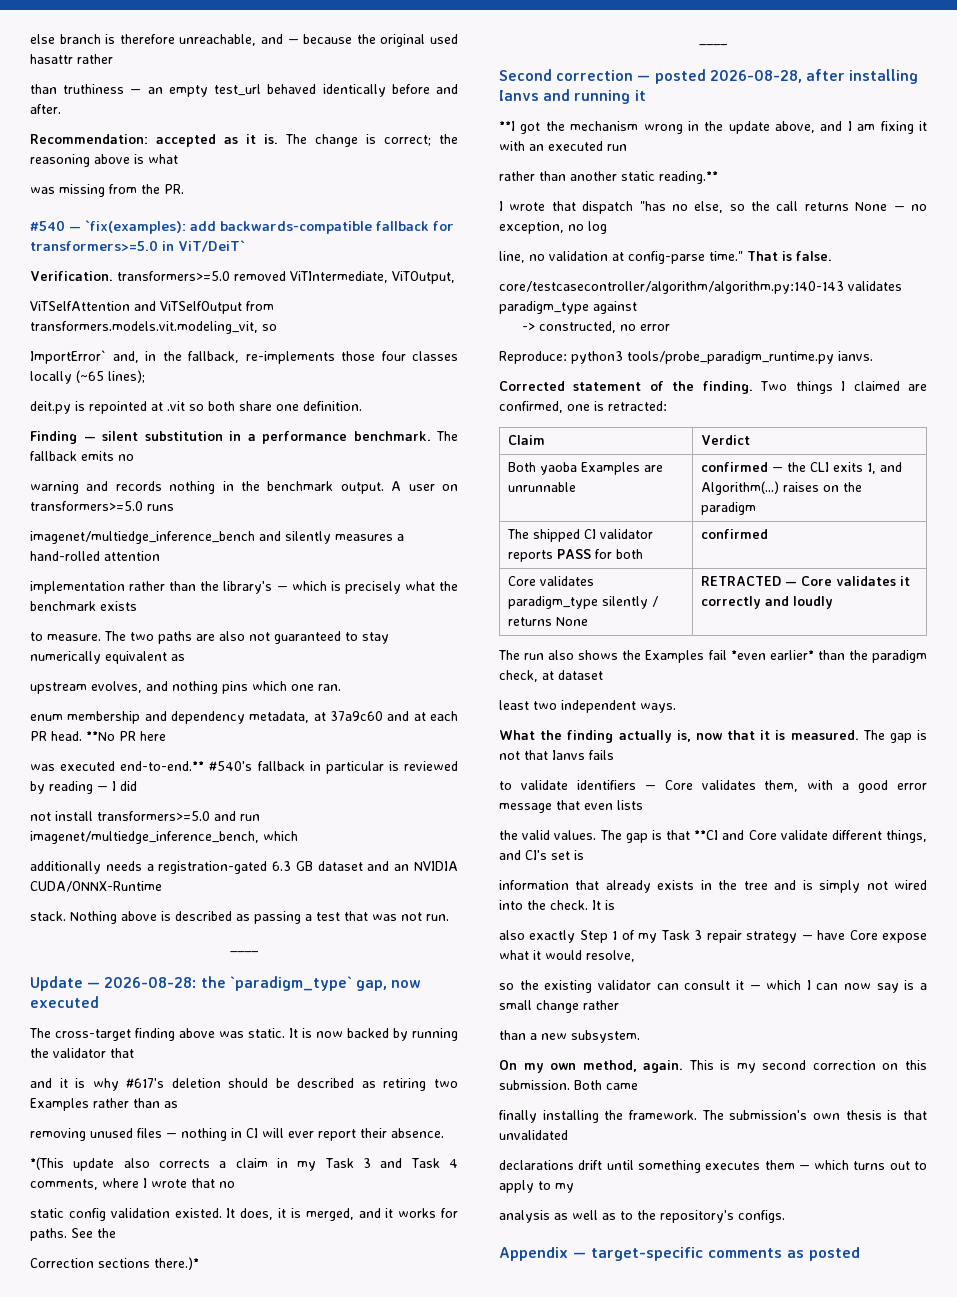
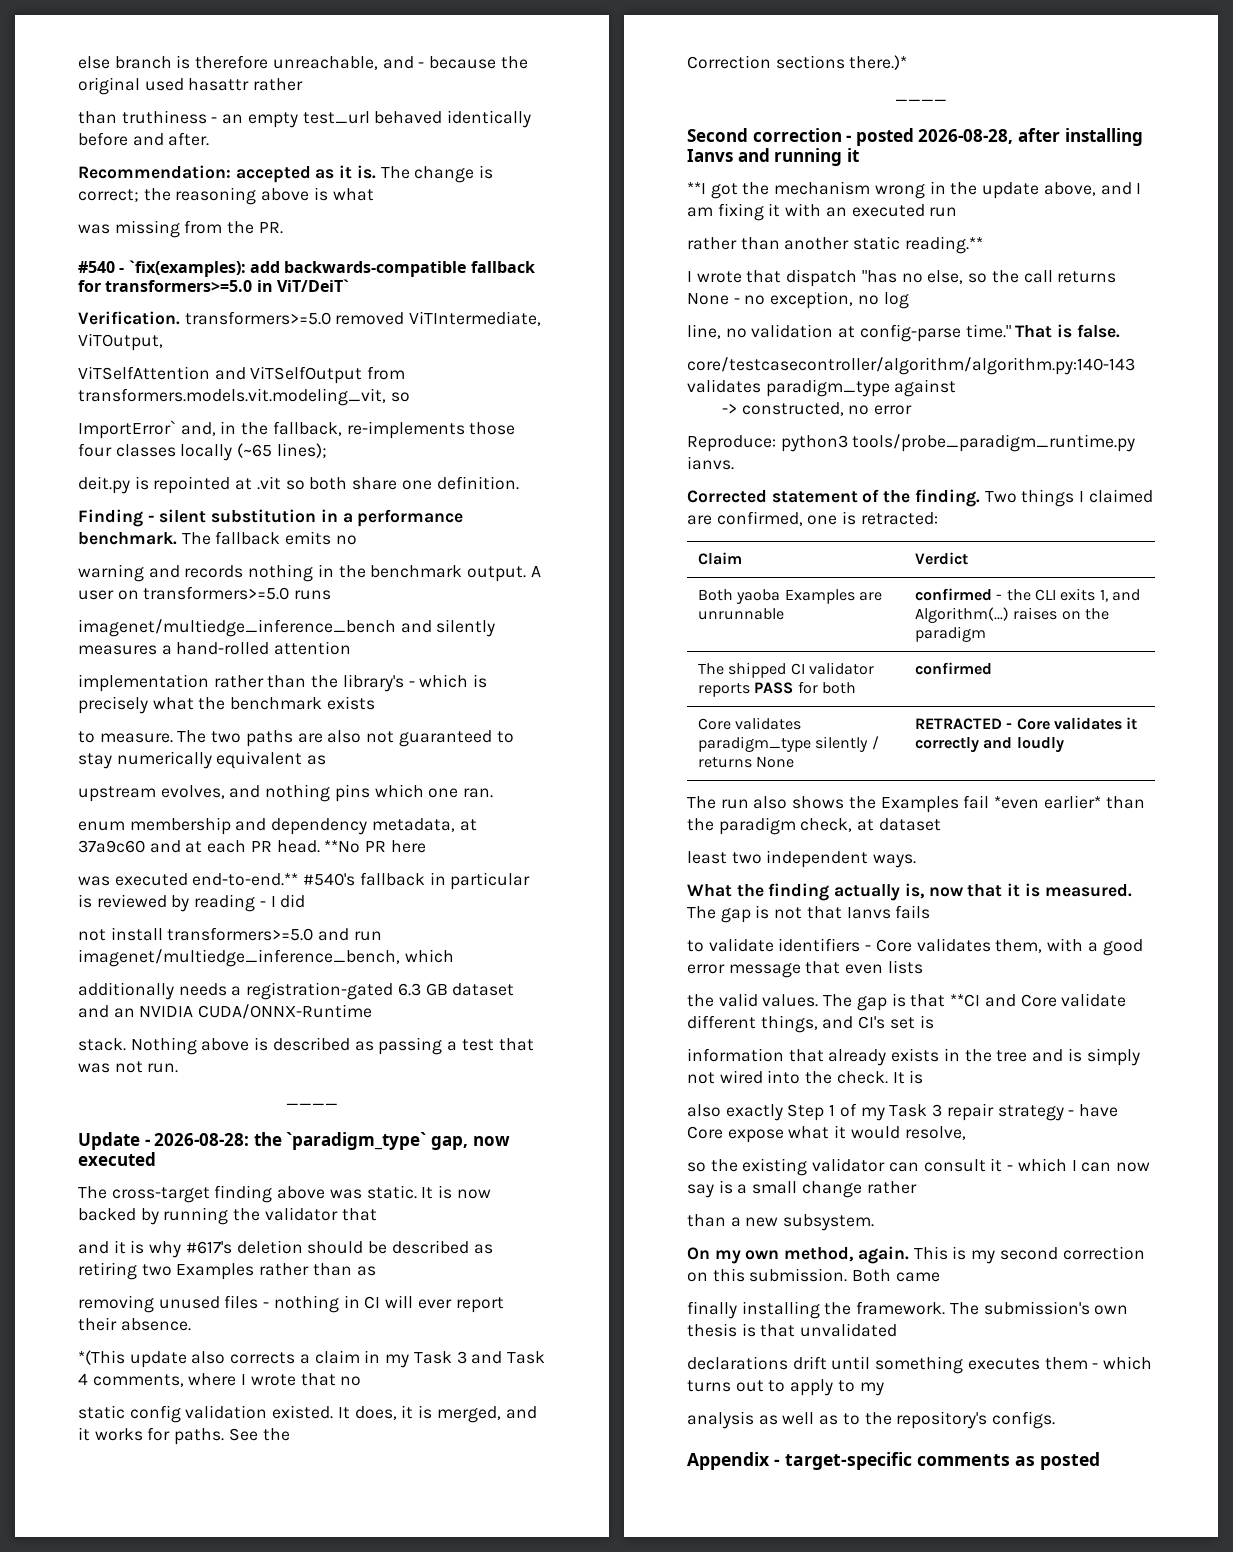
- else branch is therefore unreachable, and — because the original used hasattr rather
+ else branch is therefore unreachable, and - because the original used hasattr rather
- than truthiness — an empty test_url behaved identically before and after.
+ than truthiness - an empty test_url behaved identically before and after.
- #540 — `fix(examples): add backwards-compatible fallback for transformers>=5.0 in ViT/DeiT`
+ #540 - `fix(examples): add backwards-compatible fallback for transformers>=5.0 in ViT/DeiT`
- Finding — silent substitution in a performance benchmark.
+ Finding - silent substitution in a performance benchmark.
- implementation rather than the library's — which is precisely what the benchmark exists
+ implementation rather than the library's - which is precisely what the benchmark exists
- was executed end-to-end.** #540's fallback in particular is reviewed by reading — I did
+ was executed end-to-end.** #540's fallback in particular is reviewed by reading - I did
- Update — 2026-08-28: the `paradigm_type` gap, now executed
+ Update - 2026-08-28: the `paradigm_type` gap, now executed
- removing unused files — nothing in CI will ever report their absence.
+ removing unused files - nothing in CI will ever report their absence.
- Second correction — posted 2026-08-28, after installing Ianvs and running it
+ Second correction - posted 2026-08-28, after installing Ianvs and running it
- I wrote that dispatch "has no else, so the call returns None — no exception, no log
+ I wrote that dispatch "has no else, so the call returns None - no exception, no log
- Both yaoba Examples are unrunnable | confirmed — the CLI exits 1, and Algorithm(...) raises on the paradigm
+ Both yaoba Examples are unrunnable | confirmed - the CLI exits 1, and Algorithm(...) raises on the paradigm
- Core validates paradigm_type silently / returns None | RETRACTED — Core validates it correctly and loudly
+ Core validates paradigm_type silently / returns None | RETRACTED - Core validates it correctly and loudly
- to validate identifiers — Core validates them, with a good error message that even lists
+ to validate identifiers - Core validates them, with a good error message that even lists
- also exactly Step 1 of my Task 3 repair strategy — have Core expose what it would resolve,
+ also exactly Step 1 of my Task 3 repair strategy - have Core expose what it would resolve,
- so the existing validator can consult it — which I can now say is a small change rather
+ so the existing validator can consult it - which I can now say is a small change rather
- declarations drift until something executes them — which turns out to apply to my
+ declarations drift until something executes them - which turns out to apply to my
- Appendix — target-specific comments as posted
+ Appendix - target-specific comments as posted

